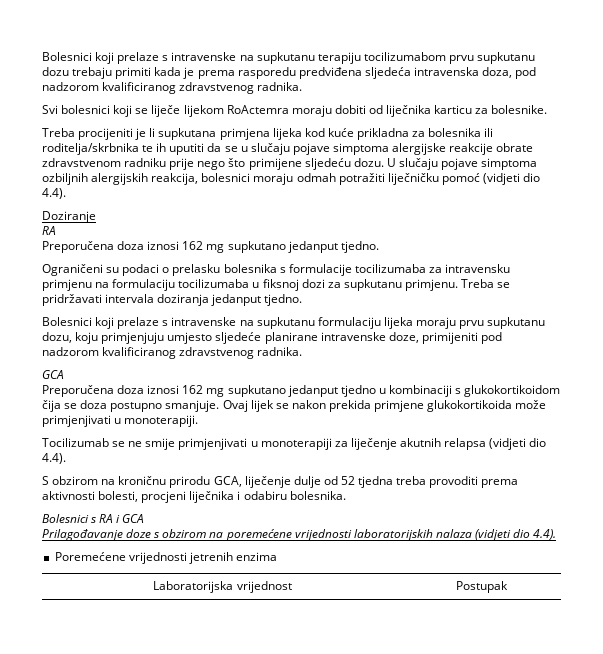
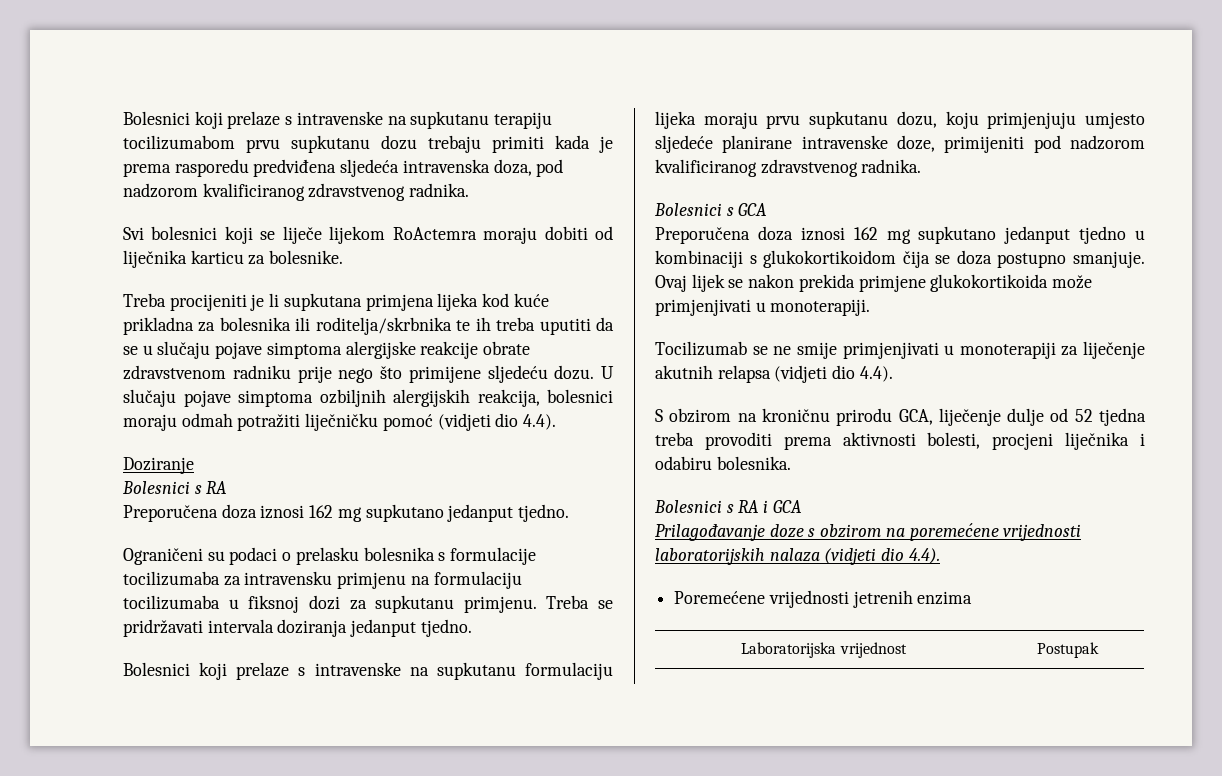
- Treba procijeniti je li supkutana primjena lijeka kod kuće prikladna za bolesnika ili roditelja/skrbnika te ih uputiti da se u slučaju pojave simptoma alergijske reakcije obrate zdravstvenom radniku prije nego što primijene sljedeću dozu.
+ Treba procijeniti je li supkutana primjena lijeka kod kuće prikladna za bolesnika ili roditelja/skrbnika te ih treba uputiti da se u slučaju pojave simptoma alergijske reakcije obrate zdravstvenom radniku prije nego što primijene sljedeću dozu.
  Doziranje
- RA
+ Bolesnici s RA
  Bolesnici koji prelaze s intravenske na supkutanu formulaciju lijeka moraju prvu supkutanu dozu, koju primjenjuju umjesto sljedeće planirane intravenske doze, primijeniti pod nadzorom kvalificiranog zdravstvenog radnika.
- GCA
+ Bolesnici s GCA

